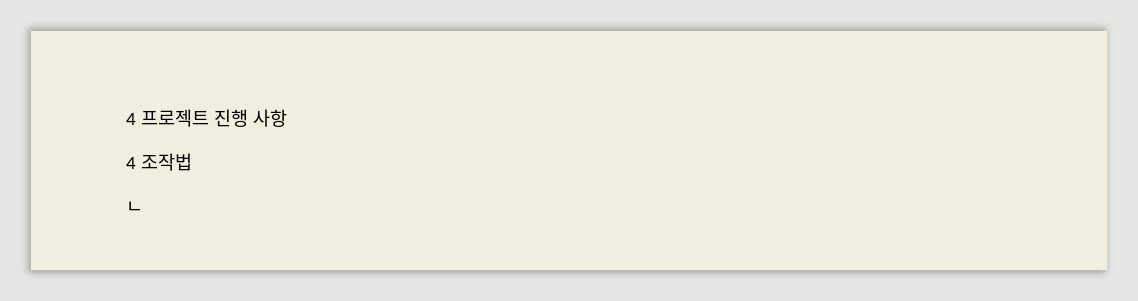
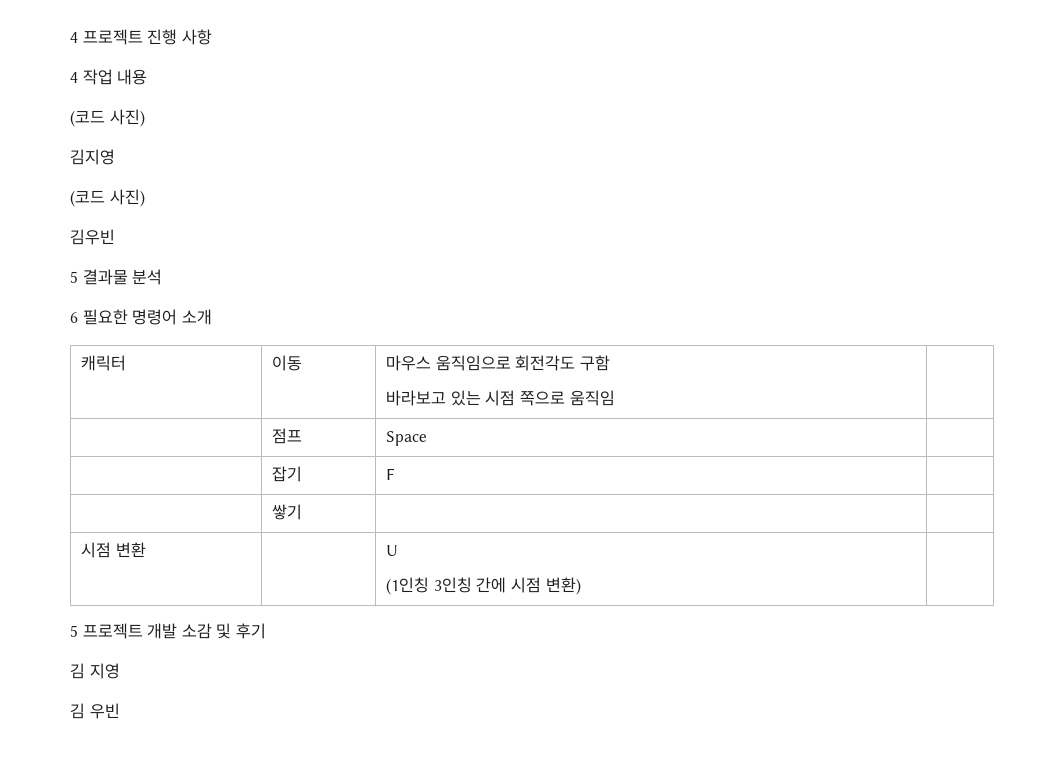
- 4 조작법
- ㄴ
+ 4 작업 내용
+ (코드 사진)
+ 김지영
+ (코드 사진)
+ 김우빈
+ 5 결과물 분석
+ 6 필요한 명령어 소개
+ 캐릭터 | 이동 | 마우스 움직임으로 회전각도 구함
+ 바라보고 있는 시점 쪽으로 움직임 |
+ | 점프 | Space |
+ | 잡기 | F |
+ | 쌓기 | |
+ 시점 변환 | | U
+ (1인칭 3인칭 간에 시점 변환) |
+ 5 프로젝트 개발 소감 및 후기
+ 김 지영
+ 김 우빈

